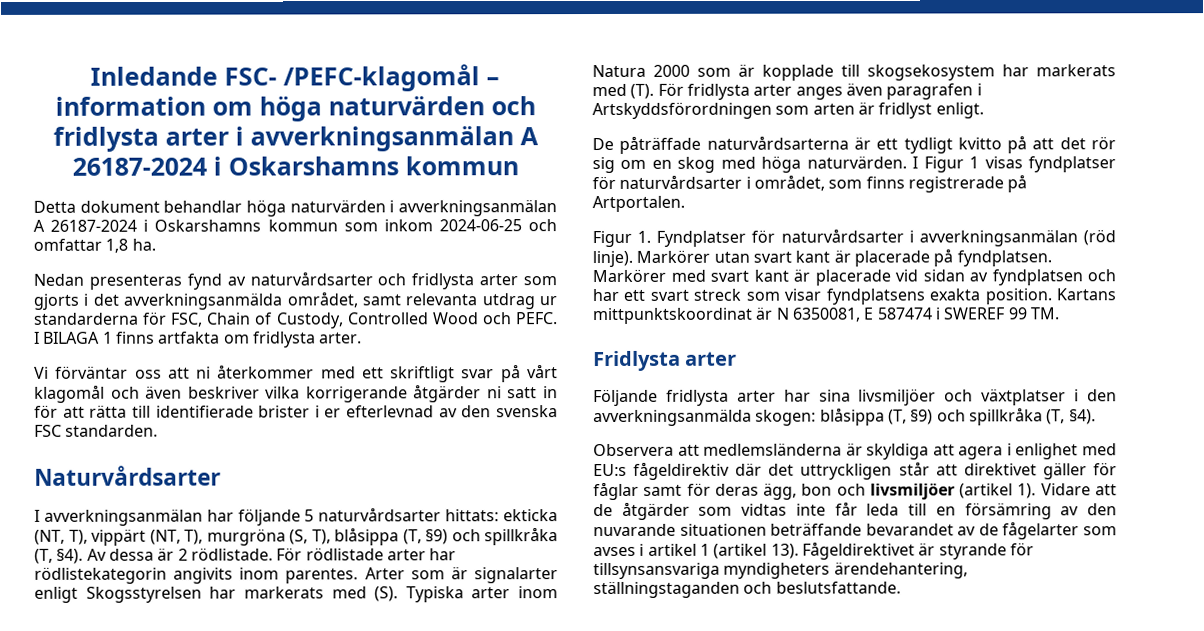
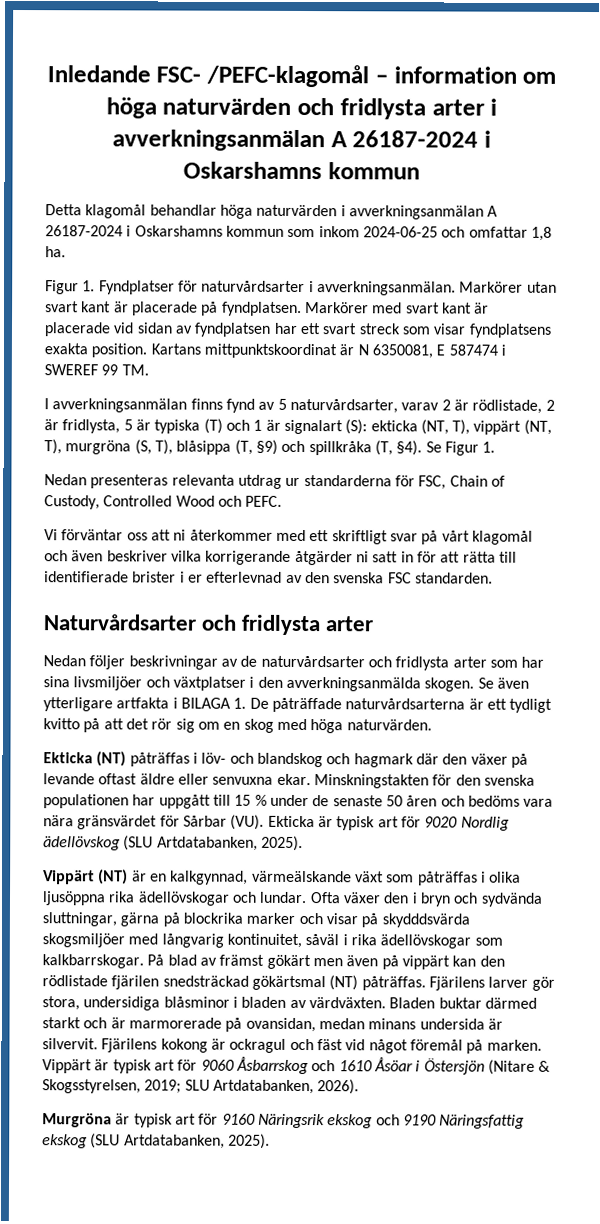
- Detta dokument behandlar höga naturvärden i avverkningsanmälan A 26187-2024 i Oskarshamns kommun som inkom 2024-06-25 och omfattar 1,8 ha.
+ Detta klagomål behandlar höga naturvärden i avverkningsanmälan A 26187-2024 i Oskarshamns kommun som inkom 2024-06-25 och omfattar 1,8 ha.
- Nedan presenteras fynd av naturvårdsarter och fridlysta arter som gjorts i det avverkningsanmälda området, samt relevanta utdrag ur standarderna för FSC, Chain of Custody, Controlled Wood och PEFC. I BILAGA 1 finns artfakta om fridlysta arter.
+ Figur 1. Fyndplatser för naturvårdsarter i avverkningsanmälan. Markörer utan svart kant är placerade på fyndplatsen. Markörer med svart kant är placerade vid sidan av fyndplatsen har ett svart streck som visar fyndplatsens exakta position. Kartans mittpunktskoordinat är N 6350081, E 587474 i SWEREF 99 TM.
+ I avverkningsanmälan finns fynd av 5 naturvårdsarter, varav 2 är rödlistade, 2 är fridlysta, 5 är typiska (T) och 1 är signalart (S): ekticka (NT, T), vippärt (NT, T), murgröna (S, T), blåsippa (T, §9) och spillkråka (T, §4). Se Figur 1.
+ Nedan presenteras relevanta utdrag ur standarderna för FSC, Chain of Custody, Controlled Wood och PEFC.
- Naturvårdsarter
- I avverkningsanmälan har följande 5 naturvårdsarter hittats: ekticka (NT, T), vippärt (NT, T), murgröna (S, T), blåsippa (T, §9) och spillkråka (T, §4). Av dessa är 2 rödlistade. För rödlistade arter har rödlistekategorin angivits inom parentes. Arter som är signalarter enligt Skogsstyrelsen har markerats med (S). Typiska arter inom Natura 2000 som är kopplade till skogsekosystem har markerats med (T). För fridlysta arter anges även paragrafen i Artskyddsförordningen som arten är fridlyst enligt.
- De påträffade naturvårdsarterna är ett tydligt kvitto på att det rör sig om en skog med höga naturvärden. I Figur 1 visas fyndplatser för naturvårdsarter i området, som finns registrerade på Artportalen.
- Figur 1. Fyndplatser för naturvårdsarter i avverkningsanmälan (röd linje). Markörer utan svart kant är placerade på fyndplatsen. Markörer med svart kant är placerade vid sidan av fyndplatsen och har ett svart streck som visar fyndplatsens exakta position. Kartans mittpunktskoordinat är N 6350081, E 587474 i SWEREF 99 TM.
- Fridlysta arter
- Följande fridlysta arter har sina livsmiljöer och växtplatser i den avverkningsanmälda skogen: blåsippa (T, §9) och spillkråka (T, §4).
- Observera att medlemsländerna är skyldiga att agera i enlighet med EU:s fågeldirektiv där det uttryckligen står att direktivet gäller för fåglar samt för deras ägg, bon och livsmiljöer (artikel 1). Vidare att de åtgärder som vidtas inte får leda till en försämring av den nuvarande situationen beträffande bevarandet av de fågelarter som avses i artikel 1 (artikel 13). Fågeldirektivet är styrande för tillsynsansvariga myndigheters ärendehantering, ställningstaganden och beslutsfattande.
+ Naturvårdsarter och fridlysta arter
+ Nedan följer beskrivningar av de naturvårdsarter och fridlysta arter som har sina livsmiljöer och växtplatser i den avverkningsanmälda skogen. Se även ytterligare artfakta i BILAGA 1. De påträffade naturvårdsarterna är ett tydligt kvitto på att det rör sig om en skog med höga naturvärden.
+ Ekticka (NT) påträffas i löv- och blandskog och hagmark där den växer på levande oftast äldre eller senvuxna ekar. Minskningstakten för den svenska populationen har uppgått till 15 % under de senaste 50 åren och bedöms vara nära gränsvärdet för Sårbar (VU). Ekticka är typisk art för 9020 Nordlig ädellövskog (SLU Artdatabanken, 2025).
+ Vippärt (NT) är en kalkgynnad, värmeälskande växt som påträffas i olika ljusöppna rika ädellövskogar och lundar. Ofta växer den i bryn och sydvända sluttningar, gärna på blockrika marker och visar på skydddsvärda skogsmiljöer med långvarig kontinuitet, såväl i rika ädellövskogar som kalkbarrskogar. På blad av främst gökärt men även på vippärt kan den rödlistade fjärilen snedsträckad gökärtsmal (NT) påträffas. Fjärilens larver gör stora, undersidiga blåsminor i bladen av värdväxten. Bladen buktar därmed starkt och är marmorerade på ovansidan, medan minans undersida är silvervit. Fjärilens kokong är ockragul och fäst vid något föremål på marken. Vippärt är typisk art för 9060 Åsbarrskog och 1610 Åsöar i Östersjön (Nitare & Skogsstyrelsen, 2019; SLU Artdatabanken, 2026).
+ Murgröna är typisk art för 9160 Näringsrik ekskog och 9190 Näringsfattig ekskog (SLU Artdatabanken, 2025).

